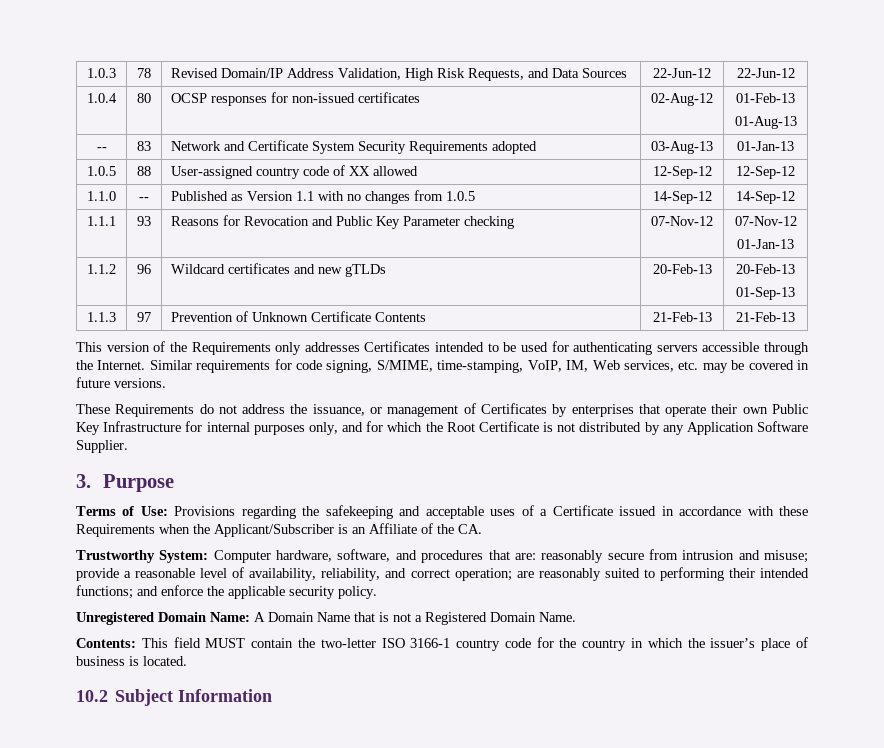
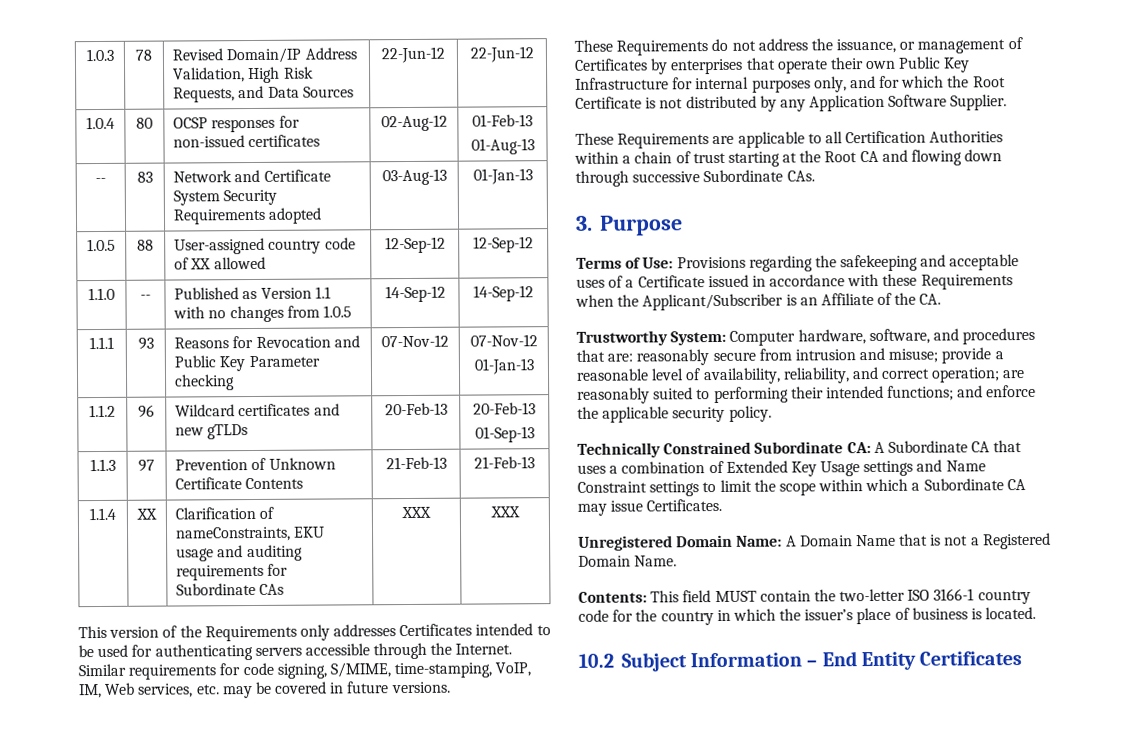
+ 1.1.4 | XX | Clarification of nameConstraints, EKU usage and auditing requirements for Subordinate CAs | XXX | XXX
+ These Requirements are applicable to all Certification Authorities within a chain of trust starting at the Root CA and flowing down through successive Subordinate CAs.
+ Technically Constrained Subordinate CA: A Subordinate CA that uses a combination of Extended Key Usage settings and Name Constraint settings to limit the scope within which a Subordinate CA may issue Certificates.
- 10.2 Subject Information
+ 10.2 Subject Information – End Entity Certificates

